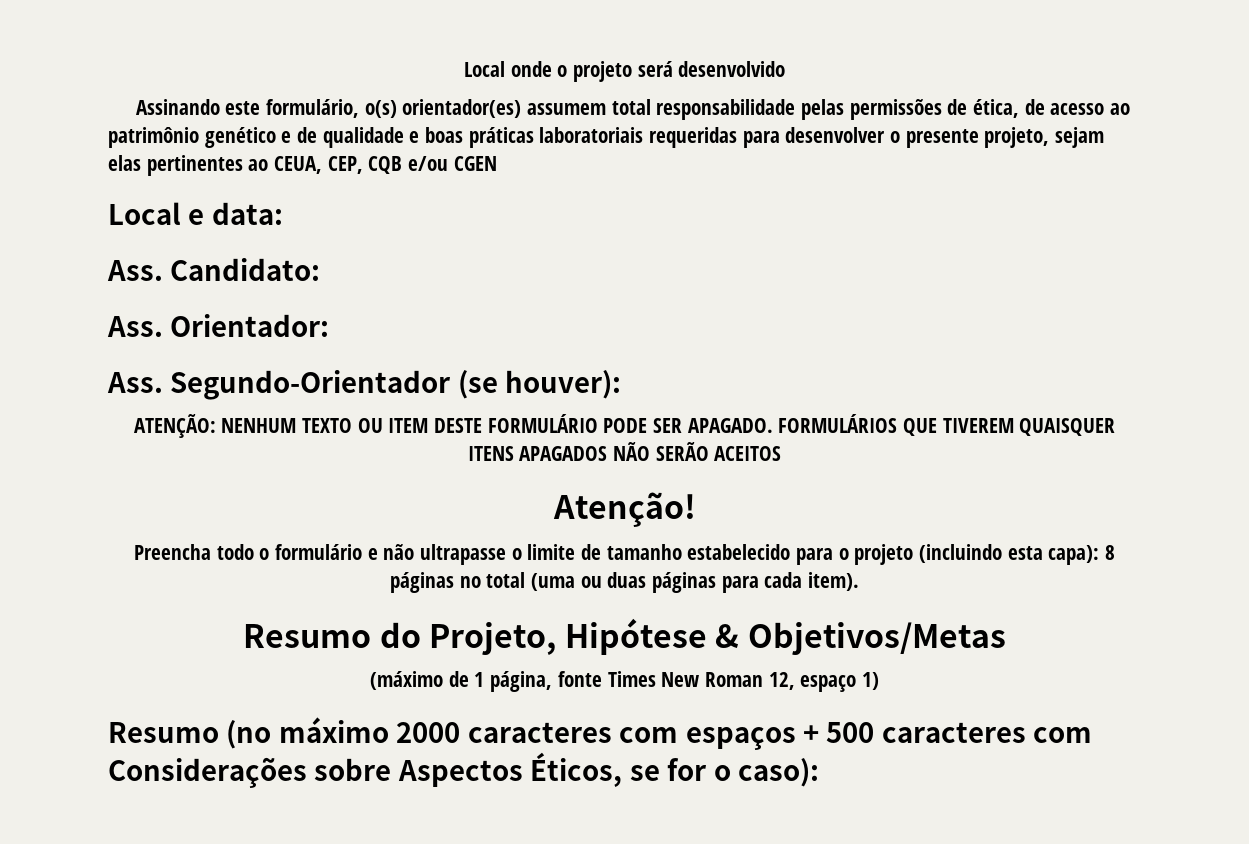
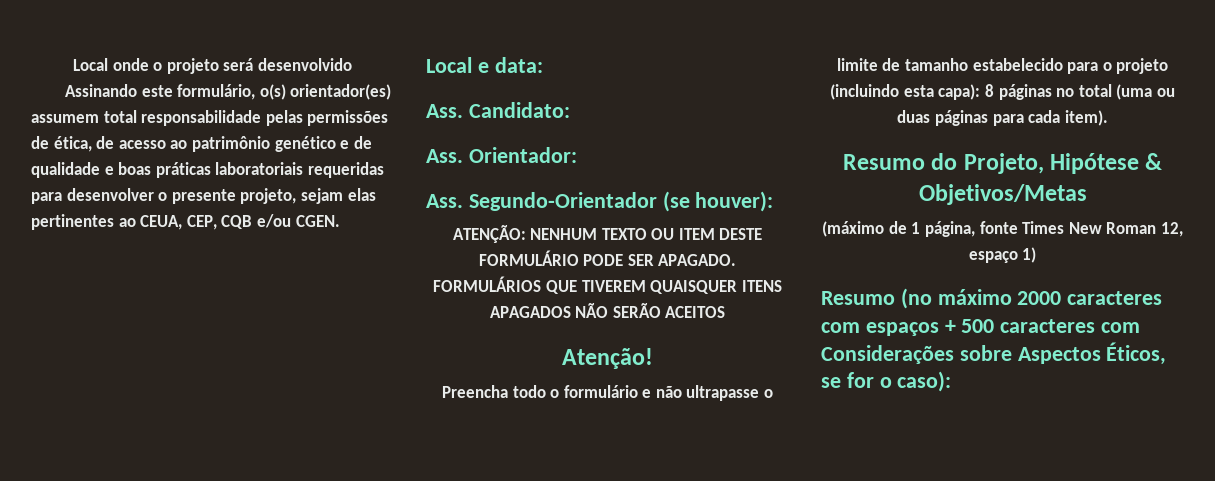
- Assinando este formulário, o(s) orientador(es) assumem total responsabilidade pelas permissões de ética, de acesso ao patrimônio genético e de qualidade e boas práticas laboratoriais requeridas para desenvolver o presente projeto, sejam elas pertinentes ao CEUA, CEP, CQB e/ou CGEN
+ Assinando este formulário, o(s) orientador(es) assumem total responsabilidade pelas permissões de ética, de acesso ao patrimônio genético e de qualidade e boas práticas laboratoriais requeridas para desenvolver o presente projeto, sejam elas pertinentes ao CEUA, CEP, CQB e/ou CGEN.

